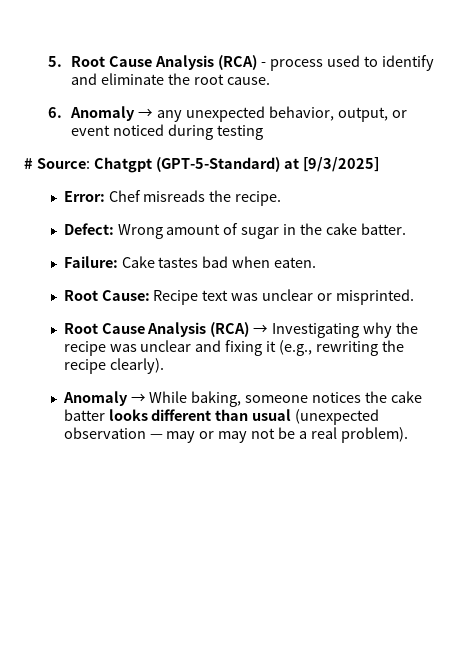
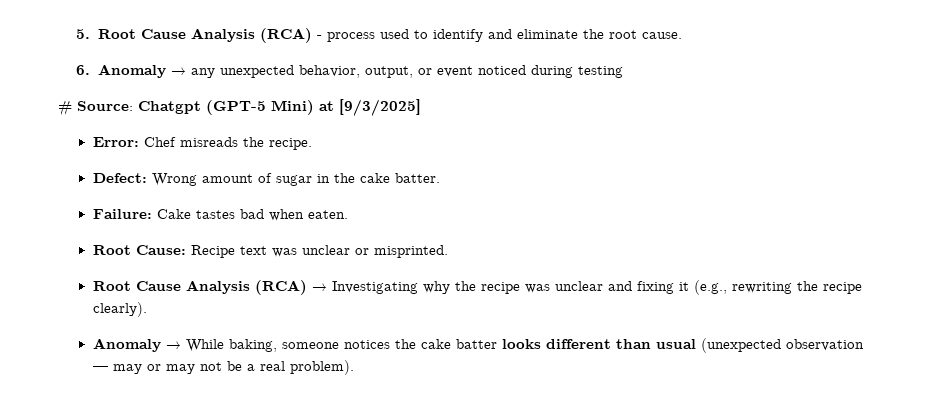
- # Source: Chatgpt (GPT-5-Standard) at [9/3/2025]
+ # Source: Chatgpt (GPT‑5 Mini) at [9/3/2025]

